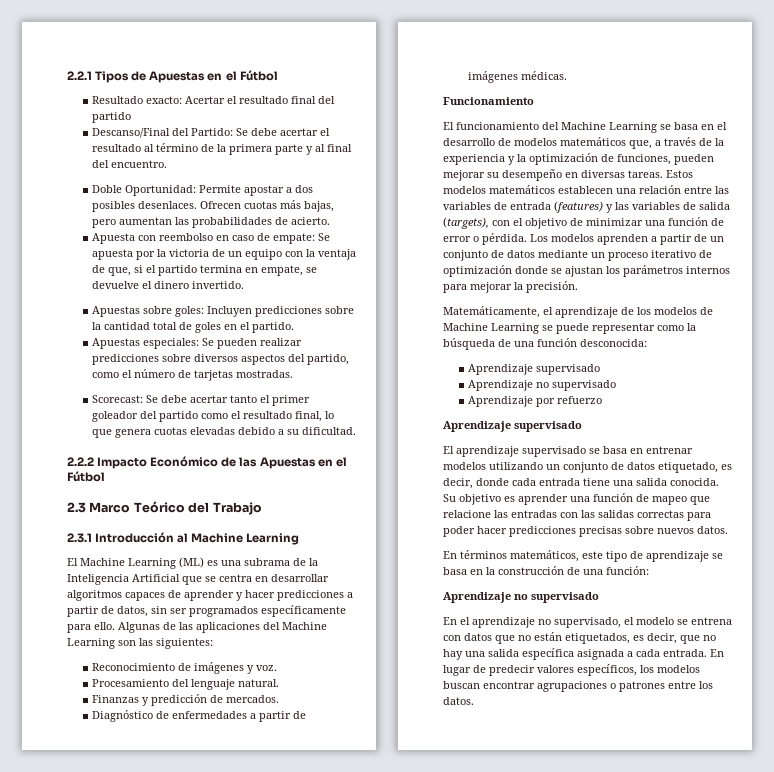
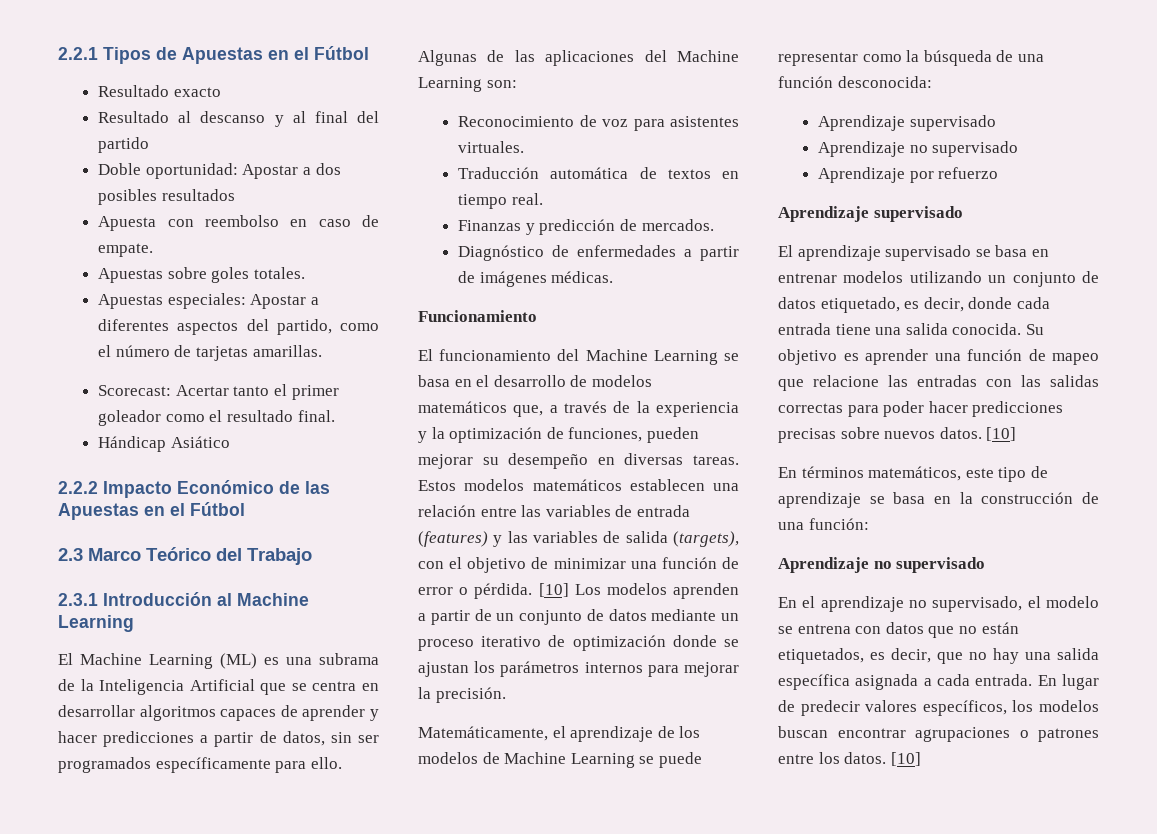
- Resultado exacto: Acertar el resultado final del partido
- Descanso/Final del Partido: Se debe acertar el resultado al término de la primera parte y al final del encuentro.
- Doble Oportunidad: Permite apostar a dos posibles desenlaces. Ofrecen cuotas más bajas, pero aumentan las probabilidades de acierto.
+ Resultado exacto
+ Resultado al descanso y al final del partido
+ Doble oportunidad: Apostar a dos posibles resultados
- Apuesta con reembolso en caso de empate: Se apuesta por la victoria de un equipo con la ventaja de que, si el partido termina en empate, se devuelve el dinero invertido.
- Apuestas sobre goles: Incluyen predicciones sobre la cantidad total de goles en el partido.
- Apuestas especiales: Se pueden realizar predicciones sobre diversos aspectos del partido, como el número de tarjetas mostradas.
+ Apuesta con reembolso en caso de empate.
+ Apuestas sobre goles totales.
+ Apuestas especiales: Apostar a diferentes aspectos del partido, como el número de tarjetas amarillas.
- Scorecast: Se debe acertar tanto el primer goleador del partido como el resultado final, lo que genera cuotas elevadas debido a su dificultad.
+ Scorecast: Acertar tanto el primer goleador como el resultado final.
+ Hándicap Asiático
- Algunas de las aplicaciones del Machine Learning son las siguientes:
+ Algunas de las aplicaciones del Machine Learning son:
- Reconocimiento de imágenes y voz.
- Procesamiento del lenguaje natural.
+ Reconocimiento de voz para asistentes virtuales.
+ Traducción automática de textos en tiempo real.
- Los modelos aprenden a partir de un conjunto de datos mediante un proceso iterativo de optimización donde se ajustan los parámetros internos para mejorar la precisión.
+ [10] Los modelos aprenden a partir de un conjunto de datos mediante un proceso iterativo de optimización donde se ajustan los parámetros internos para mejorar la precisión.
- Su objetivo es aprender una función de mapeo que relacione las entradas con las salidas correctas para poder hacer predicciones precisas sobre nuevos datos.
+ Su objetivo es aprender una función de mapeo que relacione las entradas con las salidas correctas para poder hacer predicciones precisas sobre nuevos datos. [10]
- En lugar de predecir valores específicos, los modelos buscan encontrar agrupaciones o patrones entre los datos.
+ En lugar de predecir valores específicos, los modelos buscan encontrar agrupaciones o patrones entre los datos. [10]

